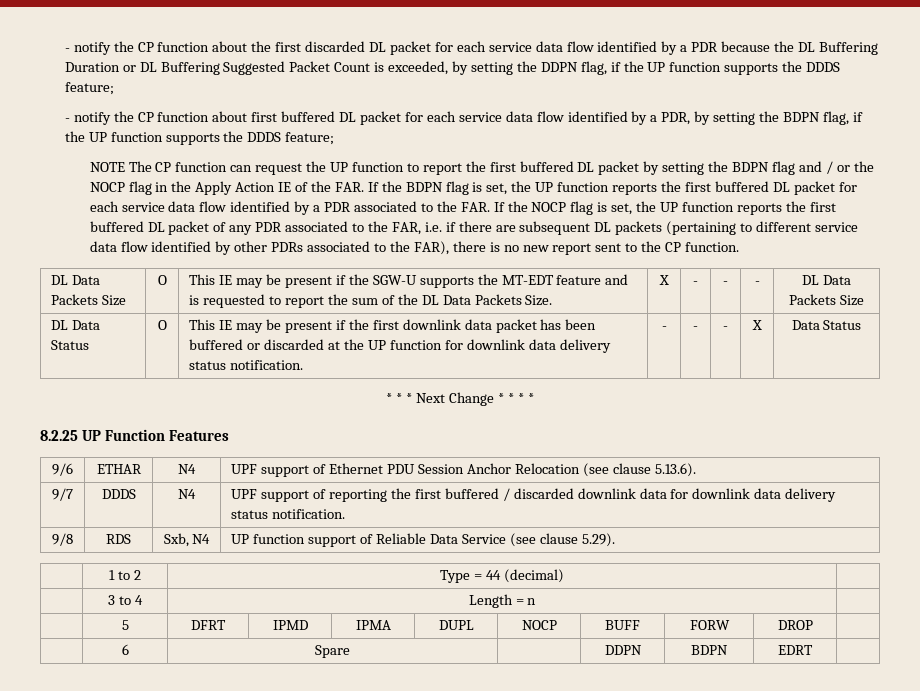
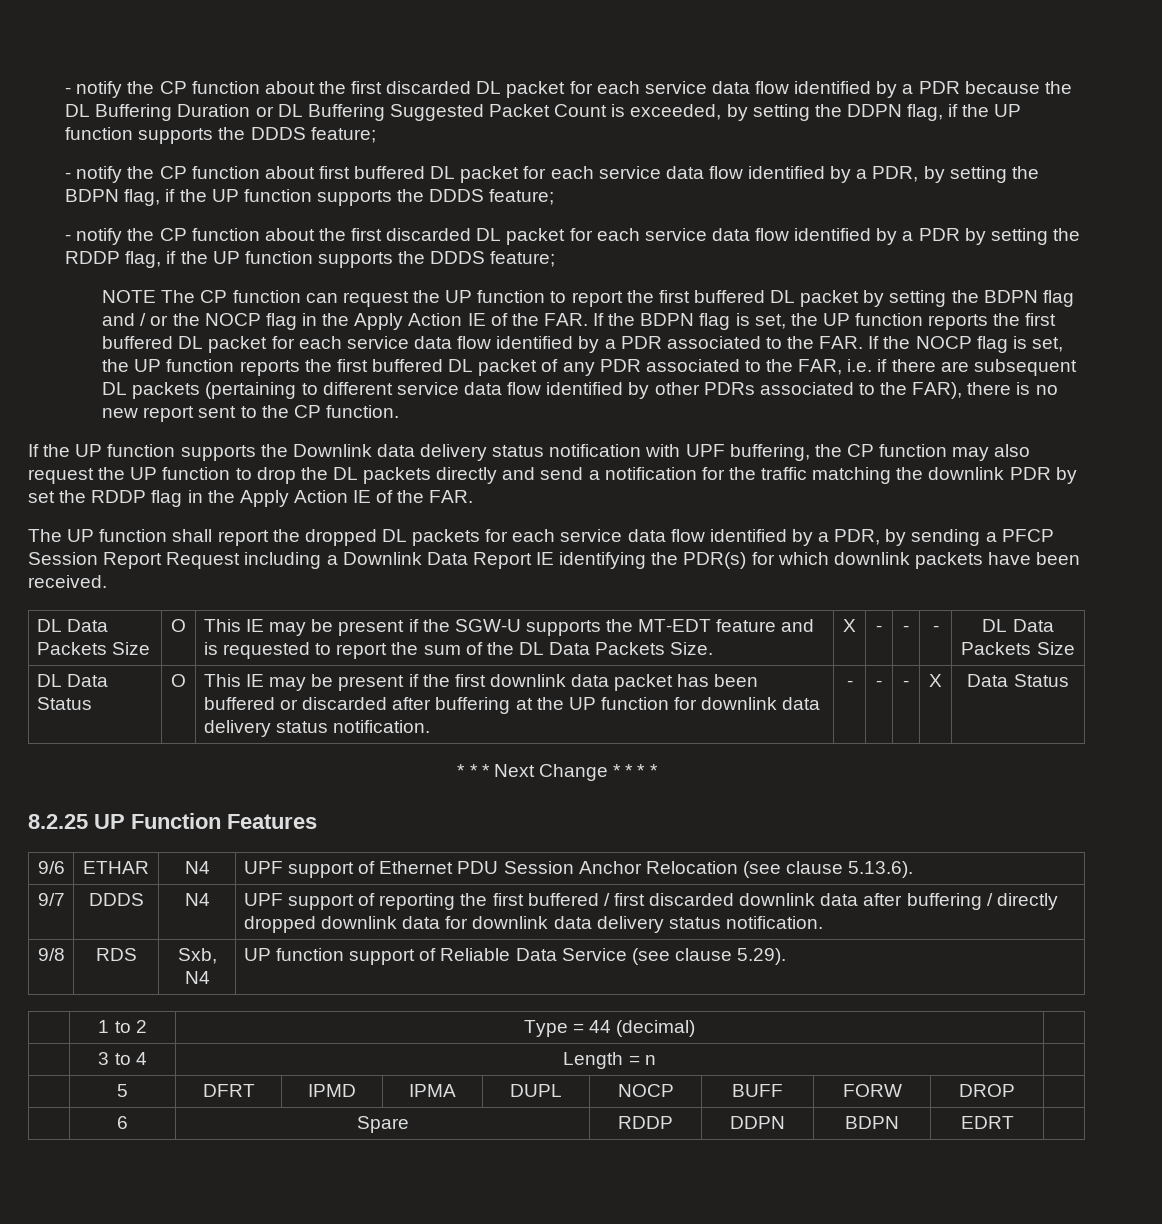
+ - notify the CP function about the first discarded DL packet for each service data flow identified by a PDR by setting the RDDP flag, if the UP function supports the DDDS feature;
+ If the UP function supports the Downlink data delivery status notification with UPF buffering, the CP function may also request the UP function to drop the DL packets directly and send a notification for the traffic matching the downlink PDR by set the RDDP flag in the Apply Action IE of the FAR.
+ The UP function shall report the dropped DL packets for each service data flow identified by a PDR, by sending a PFCP Session Report Request including a Downlink Data Report IE identifying the PDR(s) for which downlink packets have been received.
- DL Data Status | O | This IE may be present if the first downlink data packet has been buffered or discarded at the UP function for downlink data delivery status notification. | - | - | - | X | Data Status
+ DL Data Status | O | This IE may be present if the first downlink data packet has been buffered or discarded after buffering at the UP function for downlink data delivery status notification. | - | - | - | X | Data Status
- 9/7 | DDDS | N4 | UPF support of reporting the first buffered / discarded downlink data for downlink data delivery status notification.
+ 9/7 | DDDS | N4 | UPF support of reporting the first buffered / first discarded downlink data after buffering / directly dropped downlink data for downlink data delivery status notification.
- | 6 | Spare | | DDPN | BDPN | EDRT |
+ | 6 | Spare | RDDP | DDPN | BDPN | EDRT |

